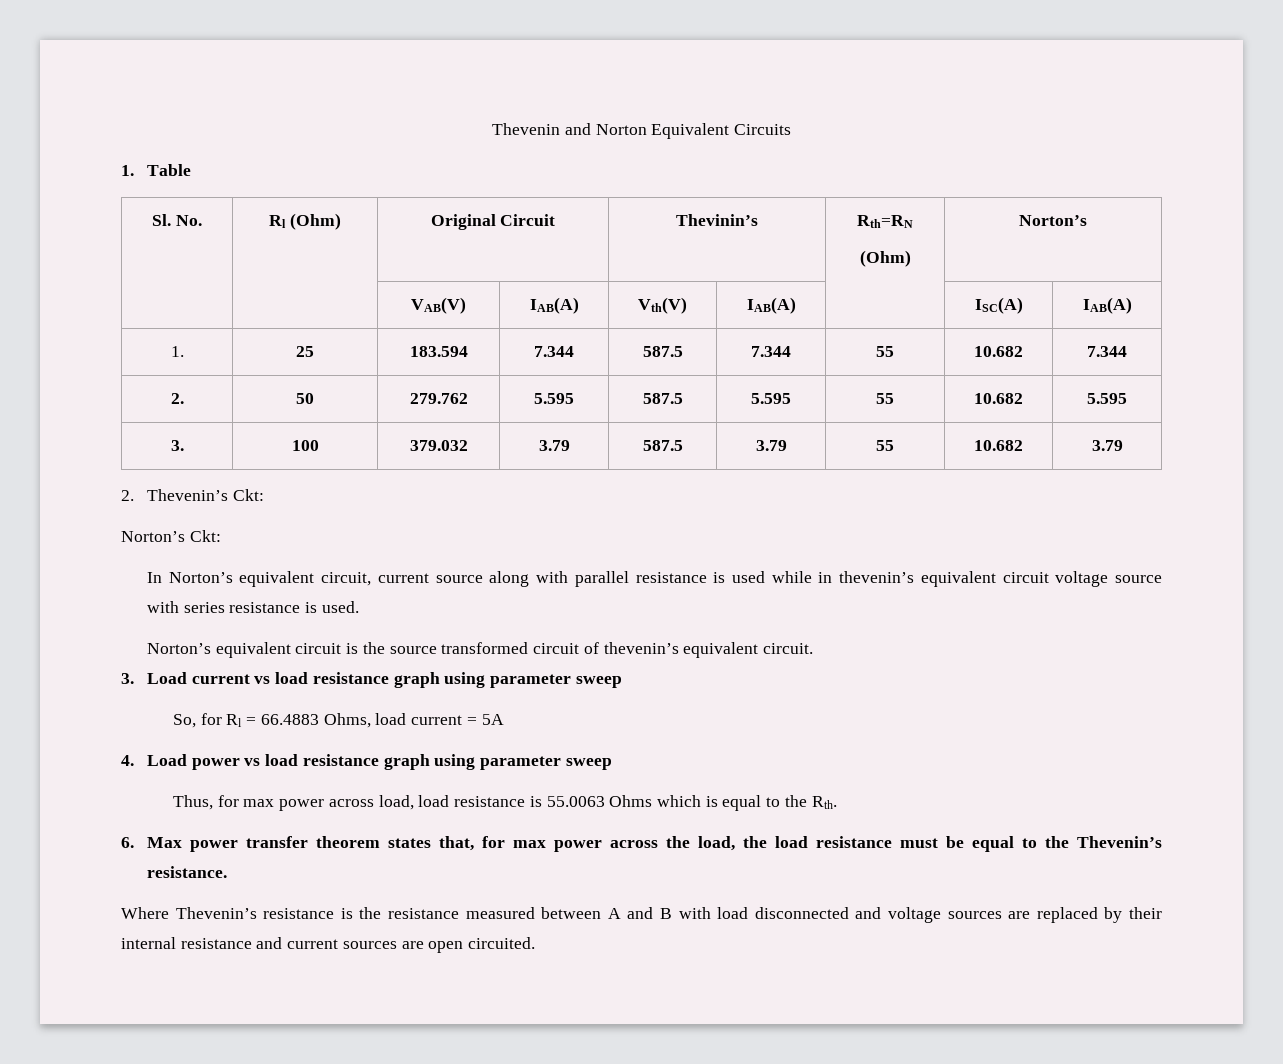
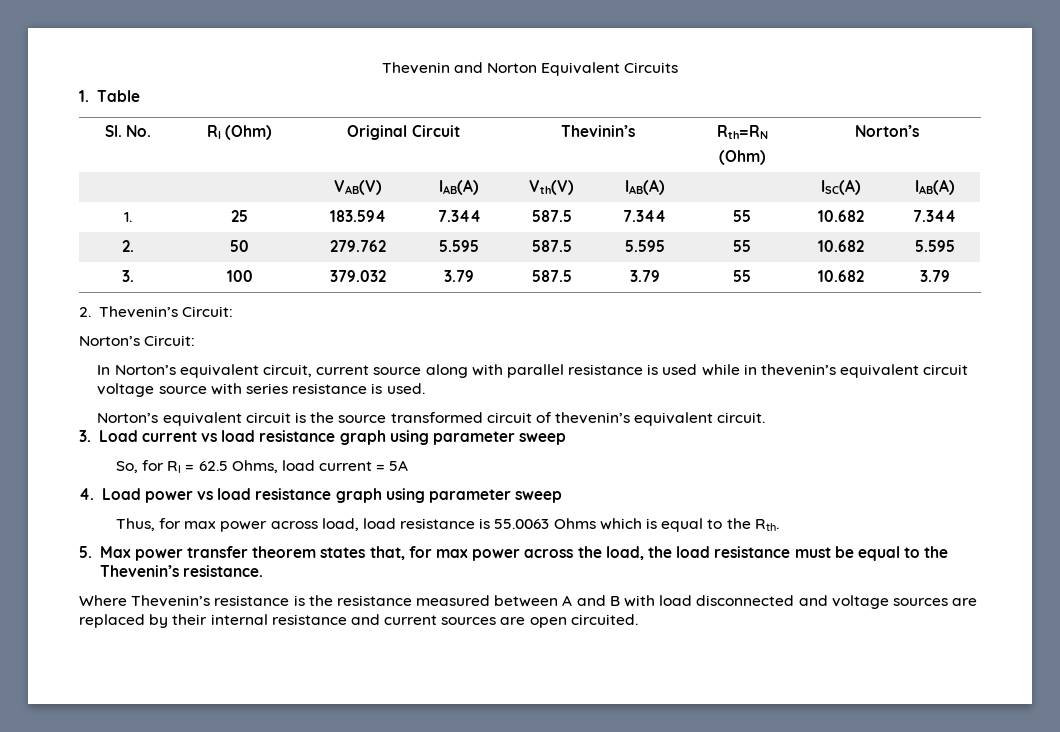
- 2. Thevenin’s Ckt:
- Norton’s Ckt:
+ 2. Thevenin’s Circuit:
+ Norton’s Circuit:
- So, for Rl = 66.4883 Ohms, load current = 5A
+ So, for Rl = 62.5 Ohms, load current = 5A
- 6. Max power transfer theorem states that, for max power across the load, the load resistance must be equal to the Thevenin’s resistance.
+ 5. Max power transfer theorem states that, for max power across the load, the load resistance must be equal to the Thevenin’s resistance.

